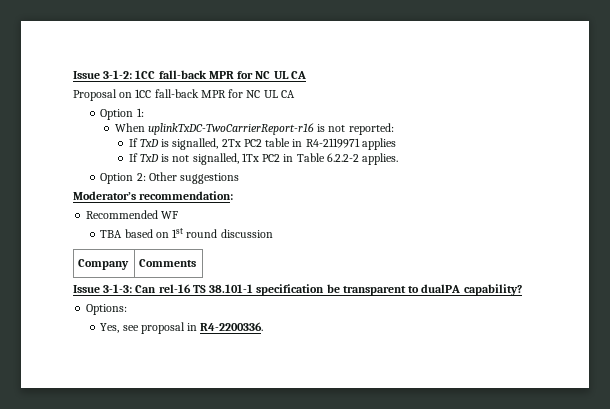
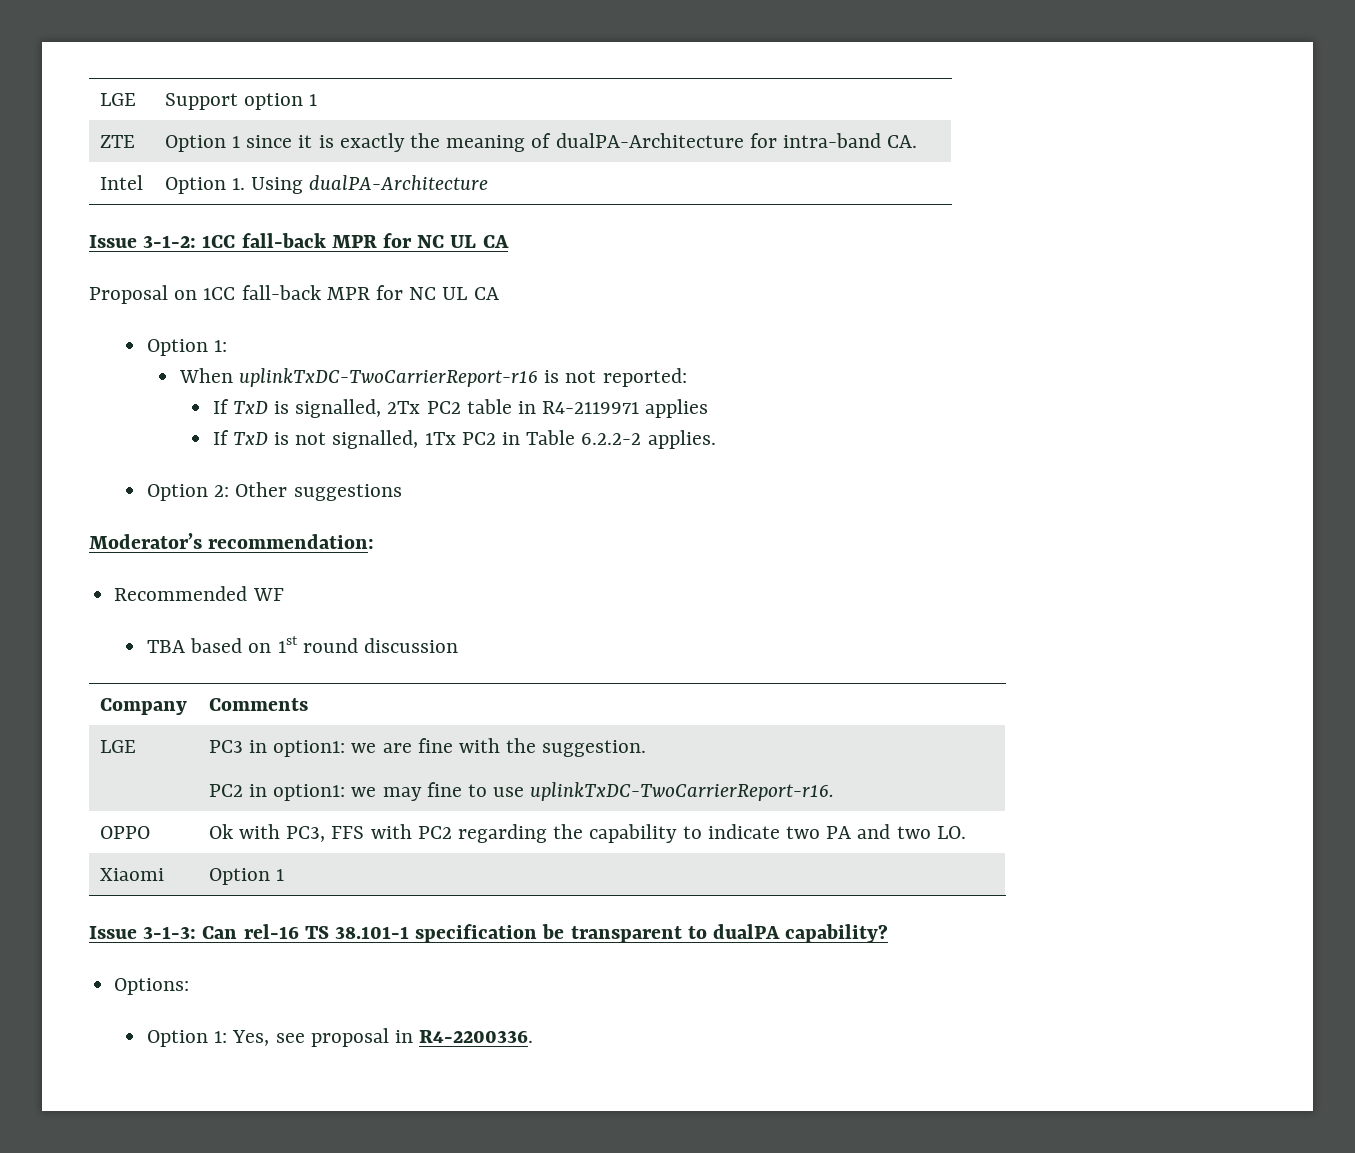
+ LGE | Support option 1
+ ZTE | Option 1 since it is exactly the meaning of dualPA-Architecture for intra-band CA.
+ Intel | Option 1. Using dualPA-Architecture
+ LGE | PC3 in option1: we are fine with the suggestion.
+ PC2 in option1: we may fine to use uplinkTxDC-TwoCarrierReport-r16.
+ OPPO | Ok with PC3, FFS with PC2 regarding the capability to indicate two PA and two LO.
+ Xiaomi | Option 1
- Yes, see proposal in R4-2200336.
+ Option 1: Yes, see proposal in R4-2200336.

